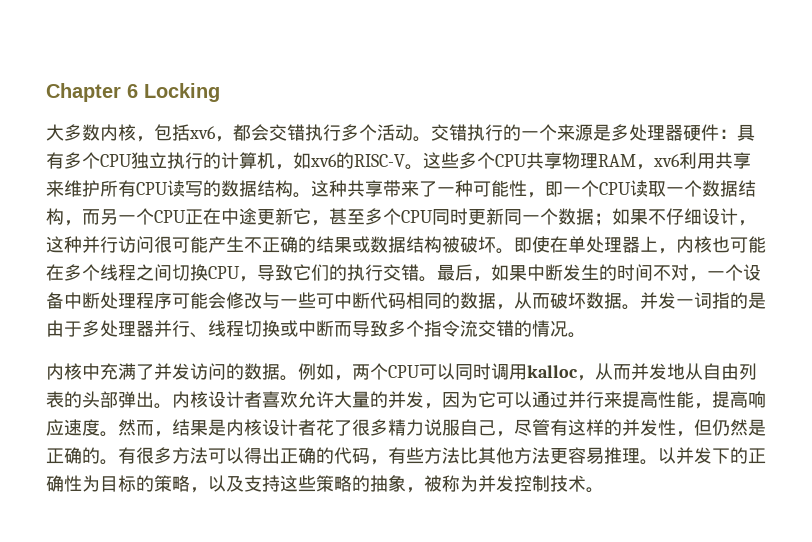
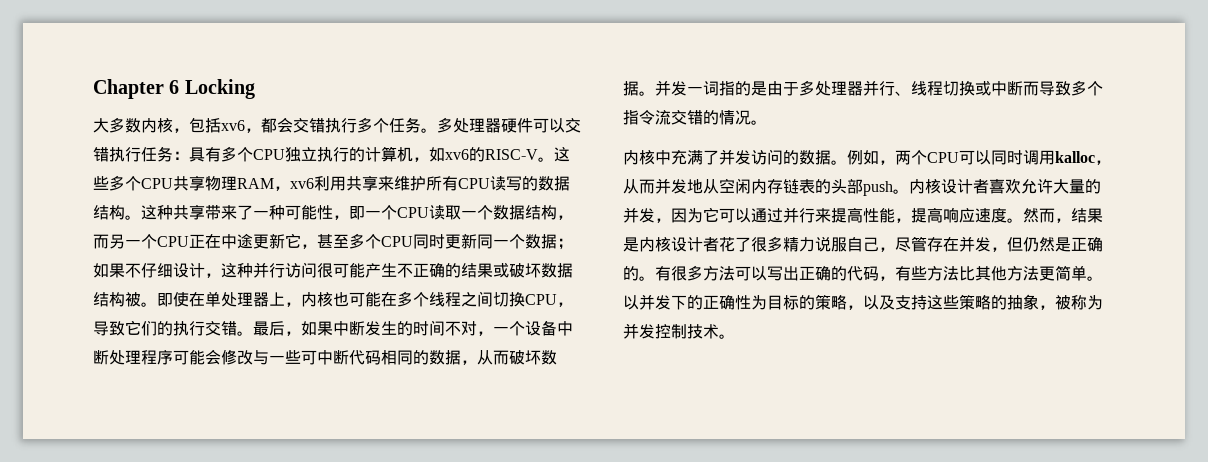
- 大多数内核，包括xv6，都会交错执行多个活动。交错执行的一个来源是多处理器硬件：具有多个CPU独立执行的计算机，如xv6的RISC-V。
+ 大多数内核，包括xv6，都会交错执行多个任务。多处理器硬件可以交错执行任务：具有多个CPU独立执行的计算机，如xv6的RISC-V。
- 这种共享带来了一种可能性，即一个CPU读取一个数据结构，而另一个CPU正在中途更新它，甚至多个CPU同时更新同一个数据；如果不仔细设计，这种并行访问很可能产生不正确的结果或数据结构被破坏。
+ 这种共享带来了一种可能性，即一个CPU读取一个数据结构，而另一个CPU正在中途更新它，甚至多个CPU同时更新同一个数据；如果不仔细设计，这种并行访问很可能产生不正确的结果或破坏数据结构被。
- 例如，两个CPU可以同时调用kalloc，从而并发地从自由列表的头部弹出。
+ 例如，两个CPU可以同时调用kalloc，从而并发地从空闲内存链表的头部push。
- 然而，结果是内核设计者花了很多精力说服自己，尽管有这样的并发性，但仍然是正确的。
+ 然而，结果是内核设计者花了很多精力说服自己，尽管存在并发，但仍然是正确的。
- 有很多方法可以得出正确的代码，有些方法比其他方法更容易推理。
+ 有很多方法可以写出正确的代码，有些方法比其他方法更简单。

